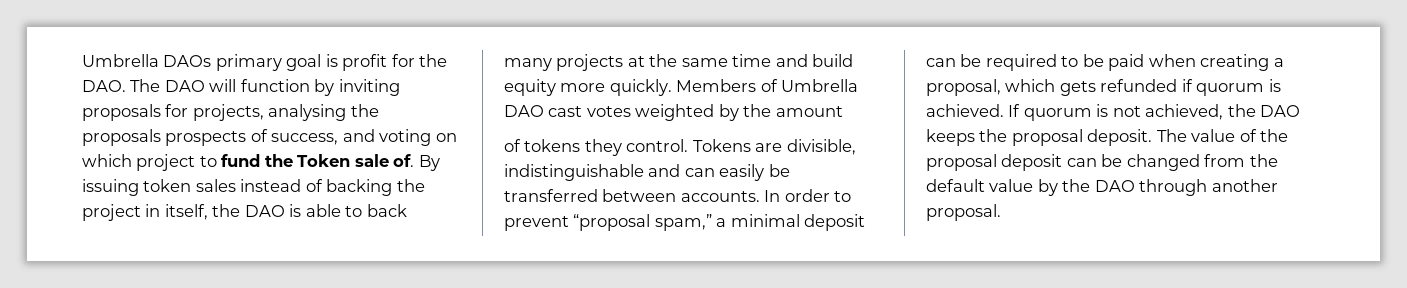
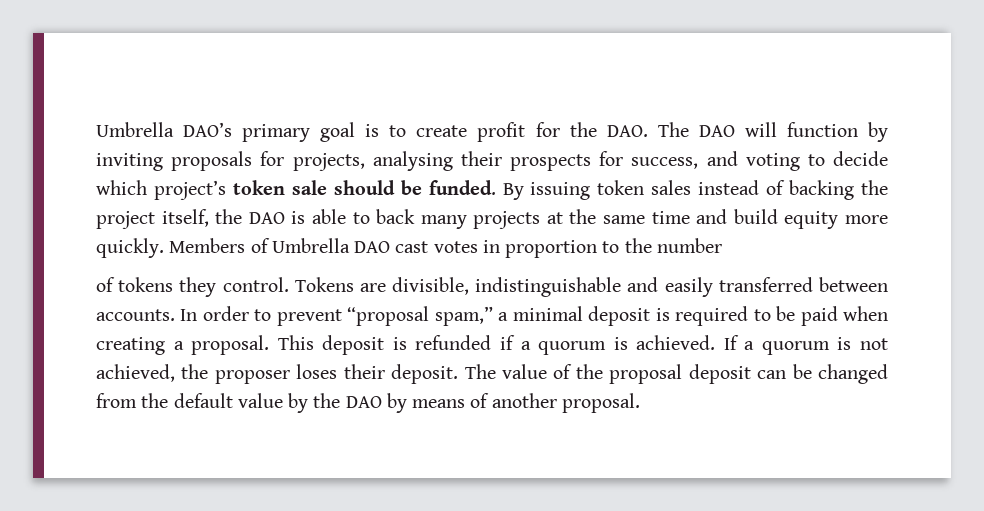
- Umbrella DAOs primary goal is profit for the DAO. The DAO will function by inviting proposals for projects, analysing the proposals prospects of success, and voting on which project to fund the Token sale of.
+ Umbrella DAO’s primary goal is to create profit for the DAO. The DAO will function by inviting proposals for projects, analysing their prospects for success, and voting to decide which project’s token sale should be funded.
- By issuing token sales instead of backing the project in itself, the DAO is able to back many projects at the same time and build equity more quickly.
+ By issuing token sales instead of backing the project itself, the DAO is able to back many projects at the same time and build equity more quickly.
- Members of Umbrella DAO cast votes weighted by the amount
+ Members of Umbrella DAO cast votes in proportion to the number
- Tokens are divisible, indistinguishable and can easily be transferred between accounts.
+ Tokens are divisible, indistinguishable and easily transferred between accounts.
- In order to prevent “proposal spam,” a minimal deposit can be required to be paid when creating a proposal, which gets refunded if quorum is achieved.
+ In order to prevent “proposal spam,” a minimal deposit is required to be paid when creating a proposal. This deposit is refunded if a quorum is achieved.
- If quorum is not achieved, the DAO keeps the proposal deposit.
+ If a quorum is not achieved, the proposer loses their deposit.
- The value of the proposal deposit can be changed from the default value by the DAO through another proposal.
+ The value of the proposal deposit can be changed from the default value by the DAO by means of another proposal.

